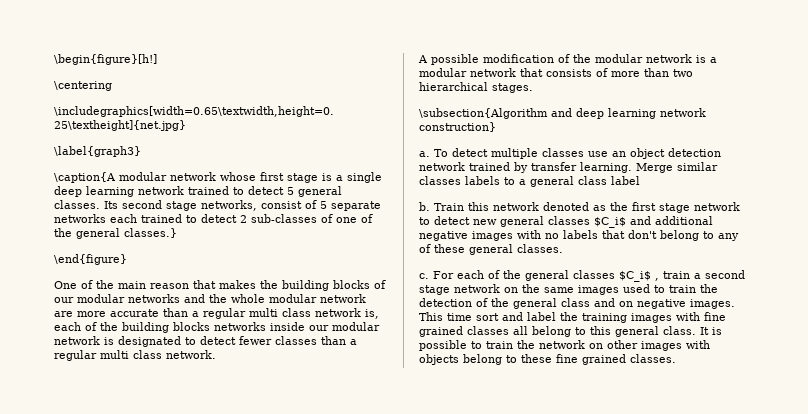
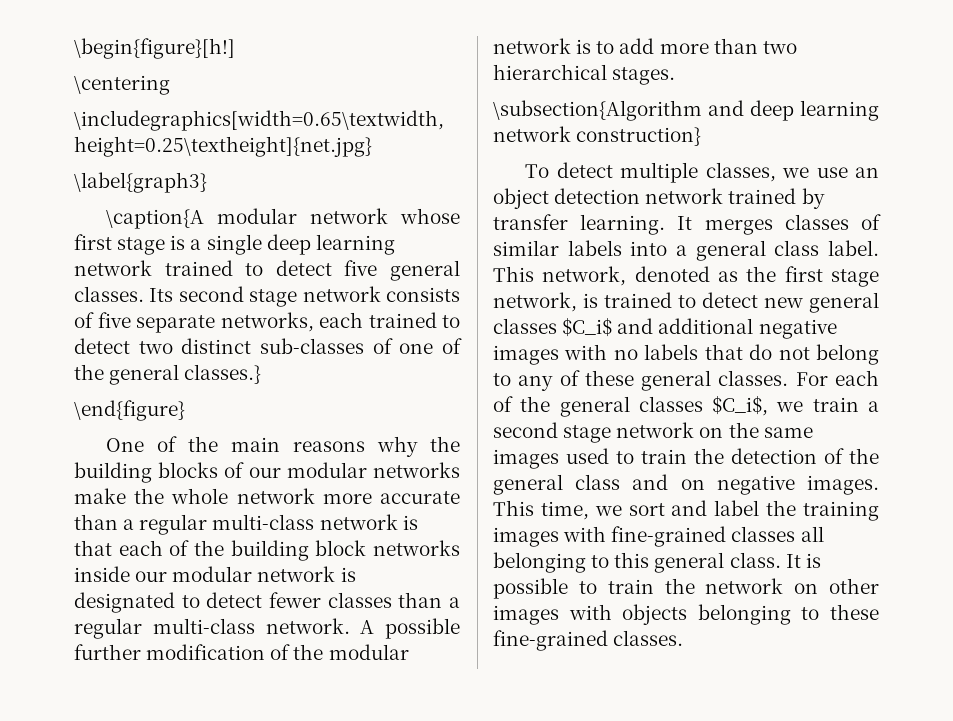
- \caption{A modular network whose first stage is a single deep learning network trained to detect 5 general classes.
+ \caption{A modular network whose first stage is a single deep learning network trained to detect five general classes.
- Its second stage networks, consist of 5 separate networks each trained to detect 2 sub-classes of one of the general classes.}
+ Its second stage network consists of five separate networks, each trained to detect two distinct sub-classes of one of the general classes.}
- One of the main reason that makes the building blocks of our modular networks and the whole modular network are more accurate than a regular multi class network is, each of the building blocks networks inside our modular network is designated to detect fewer classes than a regular multi class network.
- A possible modification of the modular network is a modular network that consists of more than two hierarchical stages.
+ One of the main reasons why the building blocks of our modular networks make the whole network more accurate than a regular multi-class network is that each of the building block networks inside our modular network is designated to detect fewer classes than a regular multi-class network. A possible further modification of the modular network is to add more than two hierarchical stages.
- a. To detect multiple classes use an object detection network trained by transfer learning.
+ To detect multiple classes, we use an object detection network trained by transfer learning.
- Merge similar classes labels to a general class label
- b. Train this network denoted as the first stage network to detect new general classes $C_i$ and additional negative images with no labels that don't belong to any of these general classes.
- c.
+ It merges classes of similar labels into a general class label. This network, denoted as the first stage network, is trained to detect new general classes $C_i$ and additional negative images with no labels that do not belong to any of these general classes.
- For each of the general classes $C_i$ , train a second stage network on the same images used to train the detection of the general class and on negative images.
+ For each of the general classes $C_i$, we train a second stage network on the same images used to train the detection of the general class and on negative images.
- This time sort and label the training images with fine grained classes all belong to this general class.
+ This time, we sort and label the training images with fine-grained classes all belonging to this general class.
- It is possible to train the network on other images with objects belong to these fine grained classes.
+ It is possible to train the network on other images with objects belonging to these fine-grained classes.

